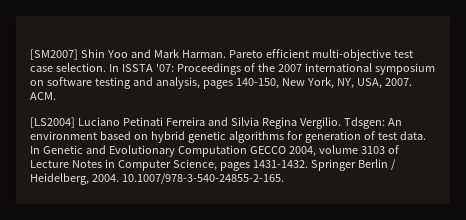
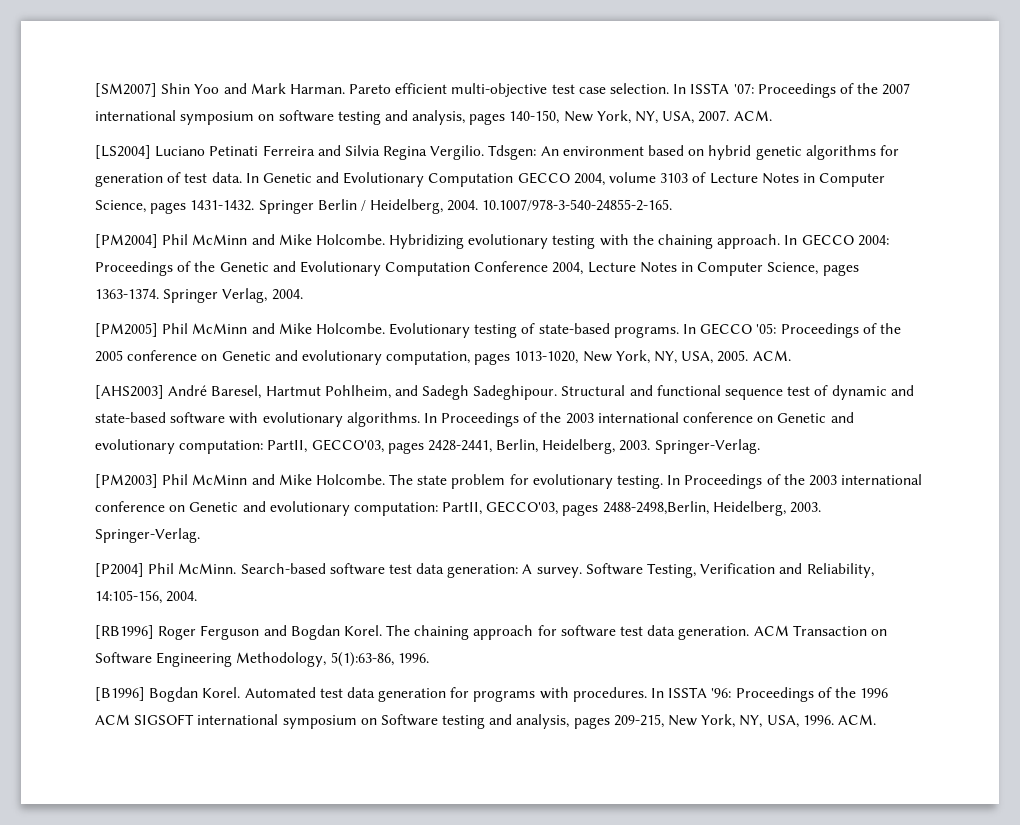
+ [PM2004] Phil McMinn and Mike Holcombe. Hybridizing evolutionary testing with the chaining approach. In GECCO 2004: Proceedings of the Genetic and Evolutionary Computation Conference 2004, Lecture Notes in Computer Science, pages 1363-1374. Springer Verlag, 2004.
+ [PM2005] Phil McMinn and Mike Holcombe. Evolutionary testing of state-based programs. In GECCO '05: Proceedings of the 2005 conference on Genetic and evolutionary computation, pages 1013-1020, New York, NY, USA, 2005. ACM.
+ [AHS2003] André Baresel, Hartmut Pohlheim, and Sadegh Sadeghipour. Structural and functional sequence test of dynamic and state-based software with evolutionary algorithms. In Proceedings of the 2003 international conference on Genetic and evolutionary computation: PartII, GECCO'03, pages 2428-2441, Berlin, Heidelberg, 2003. Springer-Verlag.
+ [PM2003] Phil McMinn and Mike Holcombe. The state problem for evolutionary testing. In Proceedings of the 2003 international conference on Genetic and evolutionary computation: PartII, GECCO'03, pages 2488-2498,Berlin, Heidelberg, 2003. Springer-Verlag.
+ [P2004] Phil McMinn. Search-based software test data generation: A survey. Software Testing, Verification and Reliability, 14:105-156, 2004.
+ [RB1996] Roger Ferguson and Bogdan Korel. The chaining approach for software test data generation. ACM Transaction on Software Engineering Methodology, 5(1):63-86, 1996.
+ [B1996] Bogdan Korel. Automated test data generation for programs with procedures. In ISSTA '96: Proceedings of the 1996 ACM SIGSOFT international symposium on Software testing and analysis, pages 209-215, New York, NY, USA, 1996. ACM.

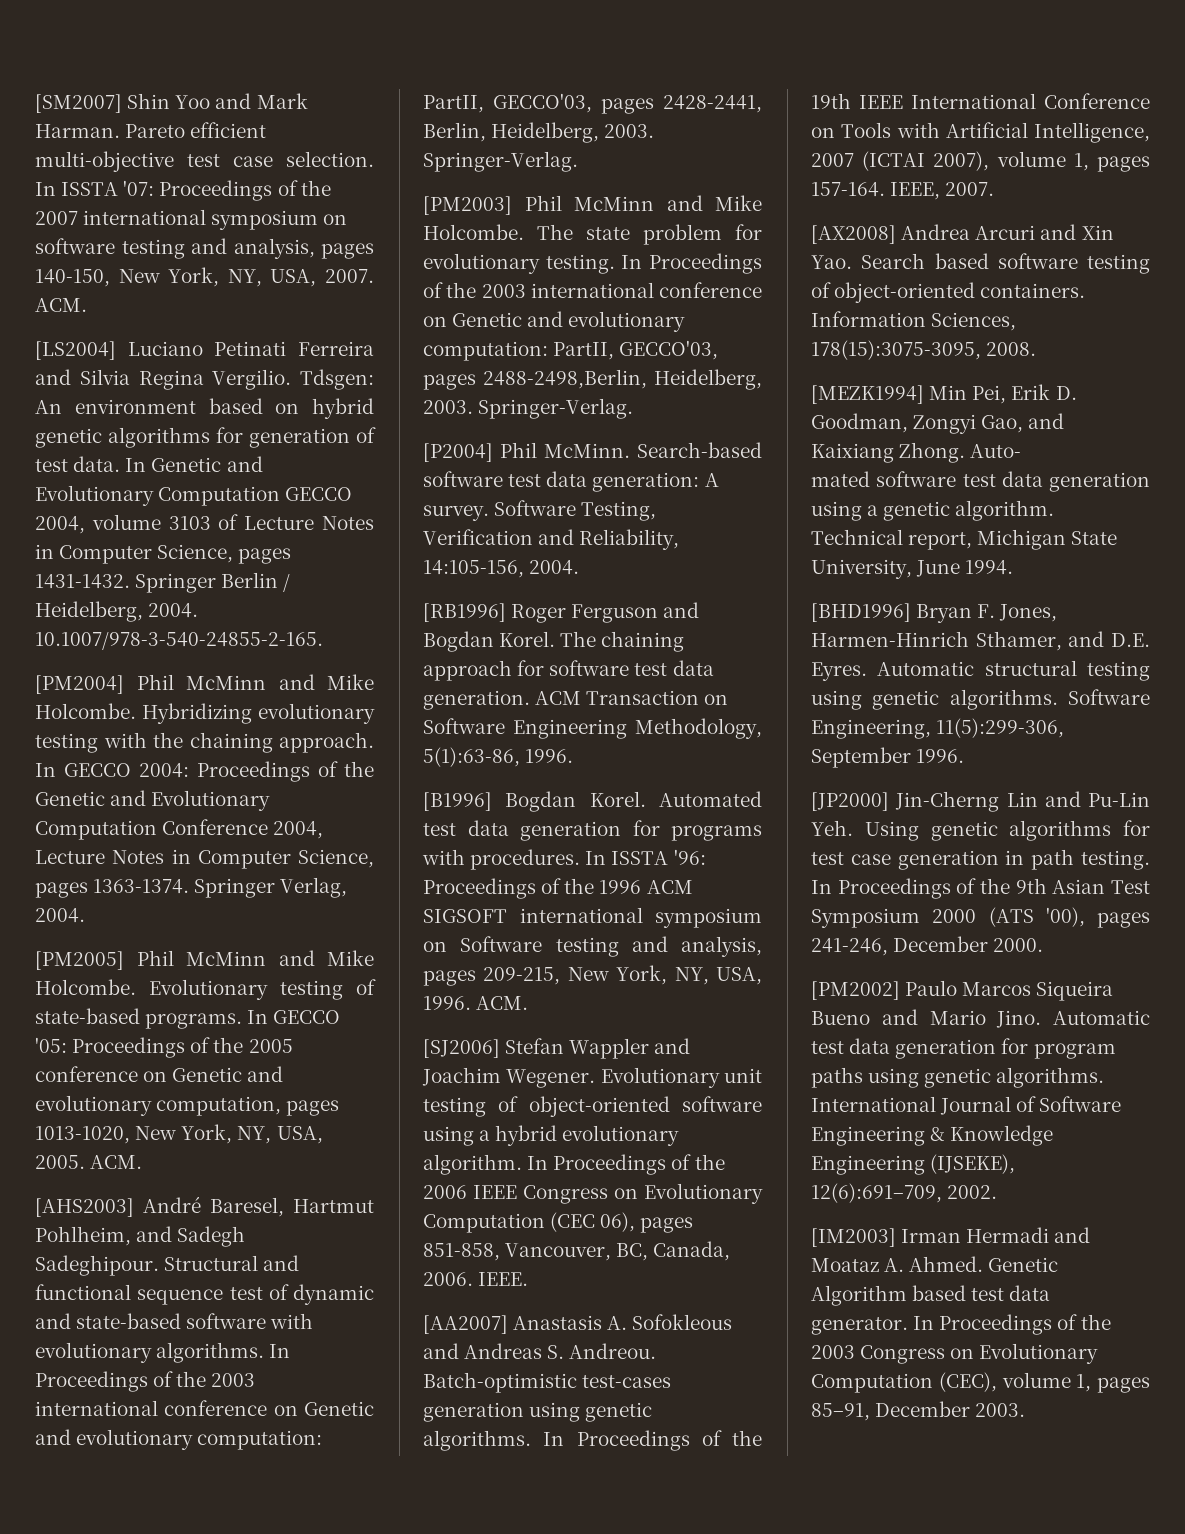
+ [SJ2006] Stefan Wappler and Joachim Wegener. Evolutionary unit testing of object-oriented software using a hybrid evolutionary algorithm. In Proceedings of the 2006 IEEE Congress on Evolutionary Computation (CEC 06), pages 851-858, Vancouver, BC, Canada, 2006. IEEE.
+ [AA2007] Anastasis A. Sofokleous and Andreas S. Andreou. Batch-optimistic test-cases generation using genetic algorithms. In Proceedings of the 19th IEEE International Conference on Tools with Artificial Intelligence, 2007 (ICTAI 2007), volume 1, pages 157-164. IEEE, 2007.
+ [AX2008] Andrea Arcuri and Xin Yao. Search based software testing of object-oriented containers. Information Sciences, 178(15):3075-3095, 2008.
+ [MEZK1994] Min Pei, Erik D. Goodman, Zongyi Gao, and Kaixiang Zhong. Auto-
+ mated software test data generation using a genetic algorithm. Technical report, Michigan State University, June 1994.
+ [BHD1996] Bryan F. Jones, Harmen-Hinrich Sthamer, and D.E. Eyres. Automatic structural testing using genetic algorithms. Software Engineering, 11(5):299-306, September 1996.
+ [JP2000] Jin-Cherng Lin and Pu-Lin Yeh. Using genetic algorithms for test case generation in path testing. In Proceedings of the 9th Asian Test Symposium 2000 (ATS '00), pages 241-246, December 2000.
+ [PM2002] Paulo Marcos Siqueira Bueno and Mario Jino. Automatic test data generation for program paths using genetic algorithms. International Journal of Software Engineering & Knowledge Engineering (IJSEKE), 12(6):691–709, 2002.
+ [IM2003] Irman Hermadi and Moataz A. Ahmed. Genetic Algorithm based test data generator. In Proceedings of the 2003 Congress on Evolutionary Computation (CEC), volume 1, pages 85–91, December 2003.

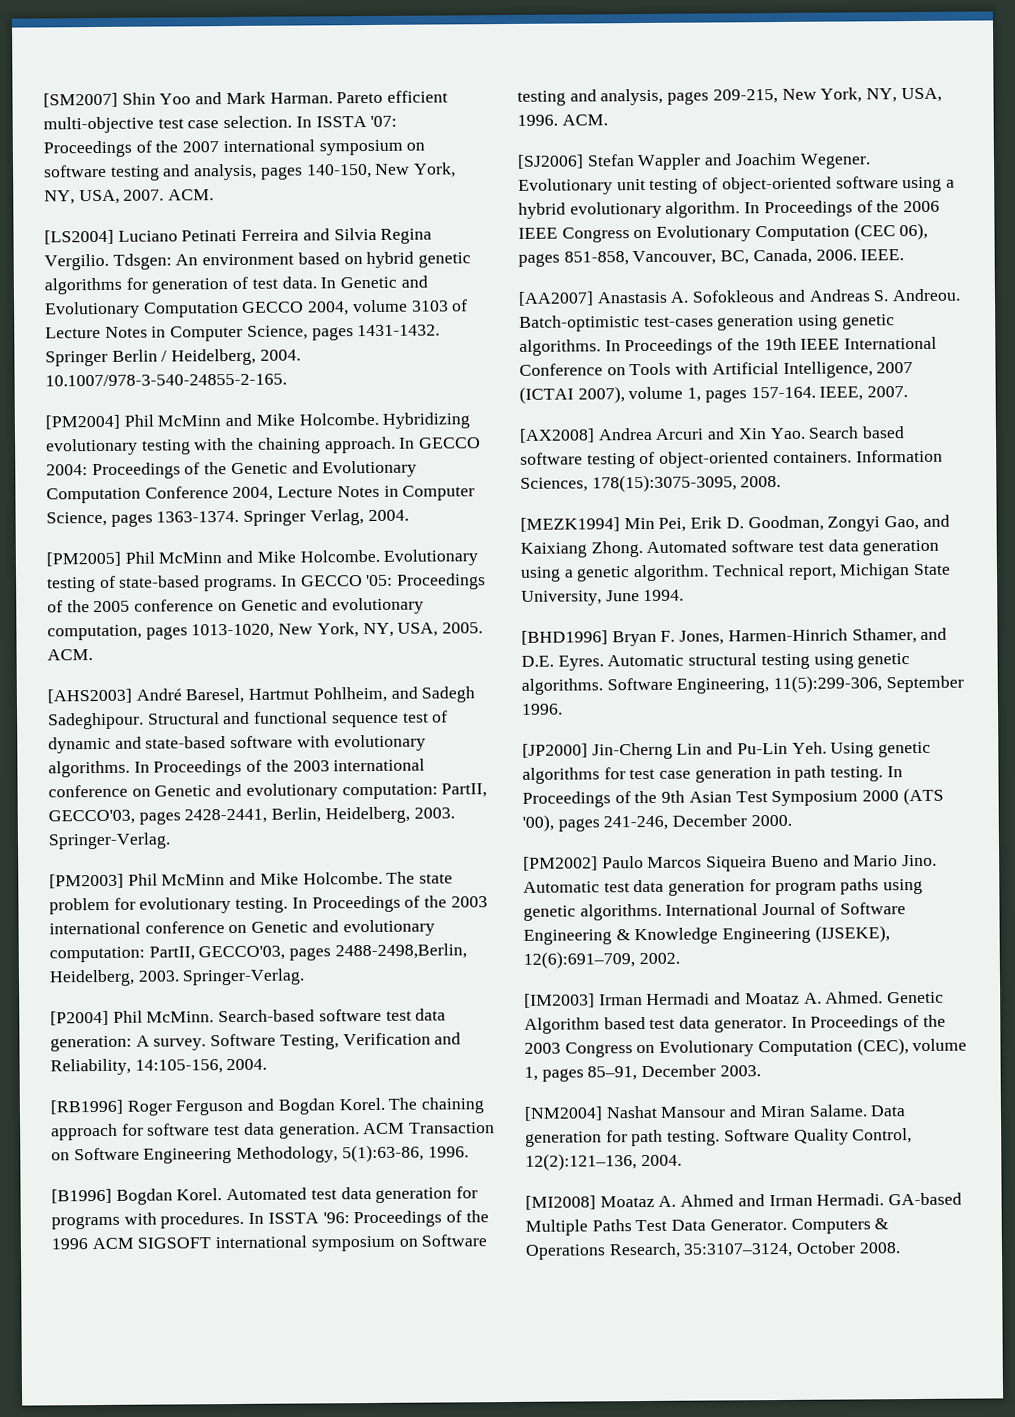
- Auto-
- mated software test data generation using a genetic algorithm.
+ Automated software test data generation using a genetic algorithm.
+ [NM2004] Nashat Mansour and Miran Salame. Data generation for path testing. Software Quality Control, 12(2):121–136, 2004.
+ [MI2008] Moataz A. Ahmed and Irman Hermadi. GA-based Multiple Paths Test Data Generator. Computers & Operations Research, 35:3107–3124, October 2008.

